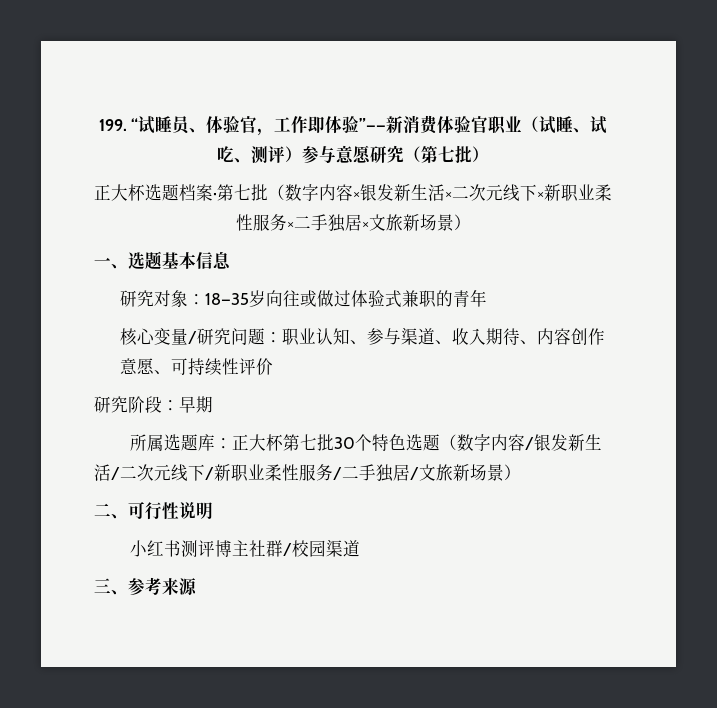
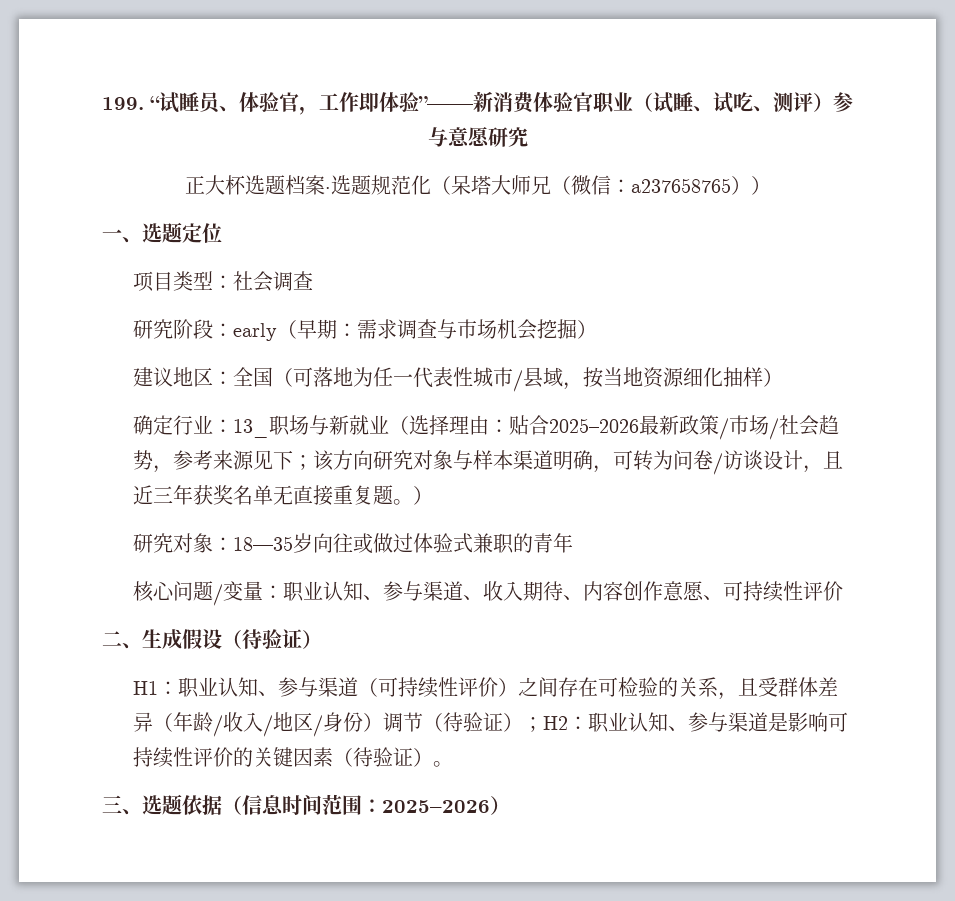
- 199. “试睡员、体验官，工作即体验”——新消费体验官职业（试睡、试吃、测评）参与意愿研究（第七批）
+ 199. “试睡员、体验官，工作即体验”——新消费体验官职业（试睡、试吃、测评）参与意愿研究
- 正大杯选题档案·第七批（数字内容×银发新生活×二次元线下×新职业柔性服务×二手独居×文旅新场景）
- 一、选题基本信息
+ 正大杯选题档案·选题规范化（呆塔大师兄（微信：a237658765））
+ 一、选题定位
+ 项目类型：社会调查
+ 研究阶段：early（早期：需求调查与市场机会挖掘）
+ 建议地区：全国（可落地为任一代表性城市/县域，按当地资源细化抽样）
+ 确定行业：13_职场与新就业（选择理由：贴合2025–2026最新政策/市场/社会趋势，参考来源见下；该方向研究对象与样本渠道明确，可转为问卷/访谈设计，且近三年获奖名单无直接重复题。）
- 核心变量/研究问题：职业认知、参与渠道、收入期待、内容创作意愿、可持续性评价
+ 核心问题/变量：职业认知、参与渠道、收入期待、内容创作意愿、可持续性评价
- 研究阶段：早期
- 所属选题库：正大杯第七批30个特色选题（数字内容/银发新生活/二次元线下/新职业柔性服务/二手独居/文旅新场景）
- 二、可行性说明
- 小红书测评博主社群/校园渠道
- 三、参考来源
+ 二、生成假设（待验证）
+ H1：职业认知、参与渠道（可持续性评价）之间存在可检验的关系，且受群体差异（年龄/收入/地区/身份）调节（待验证）；H2：职业认知、参与渠道是影响可持续性评价的关键因素（待验证）。
+ 三、选题依据（信息时间范围：2025–2026）

